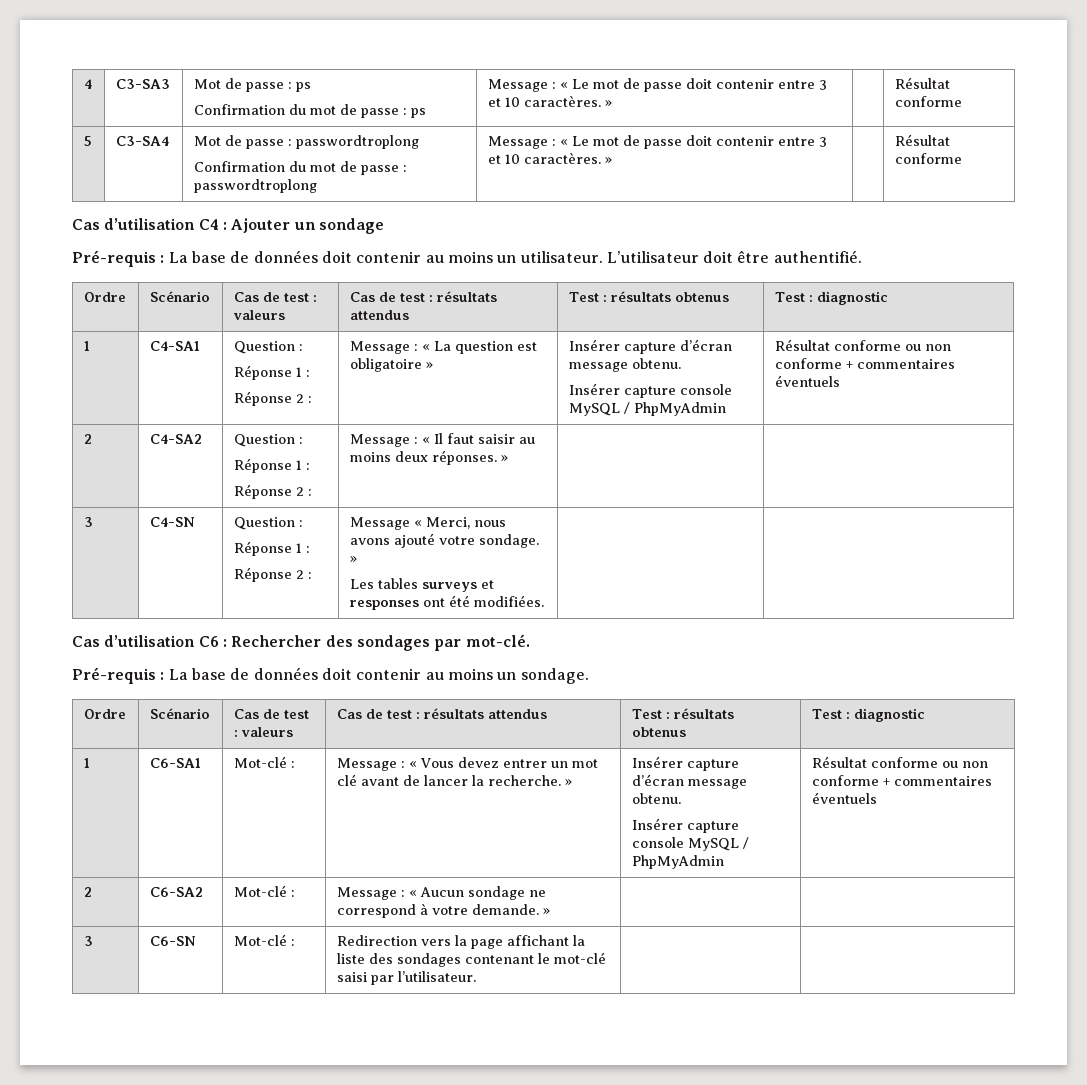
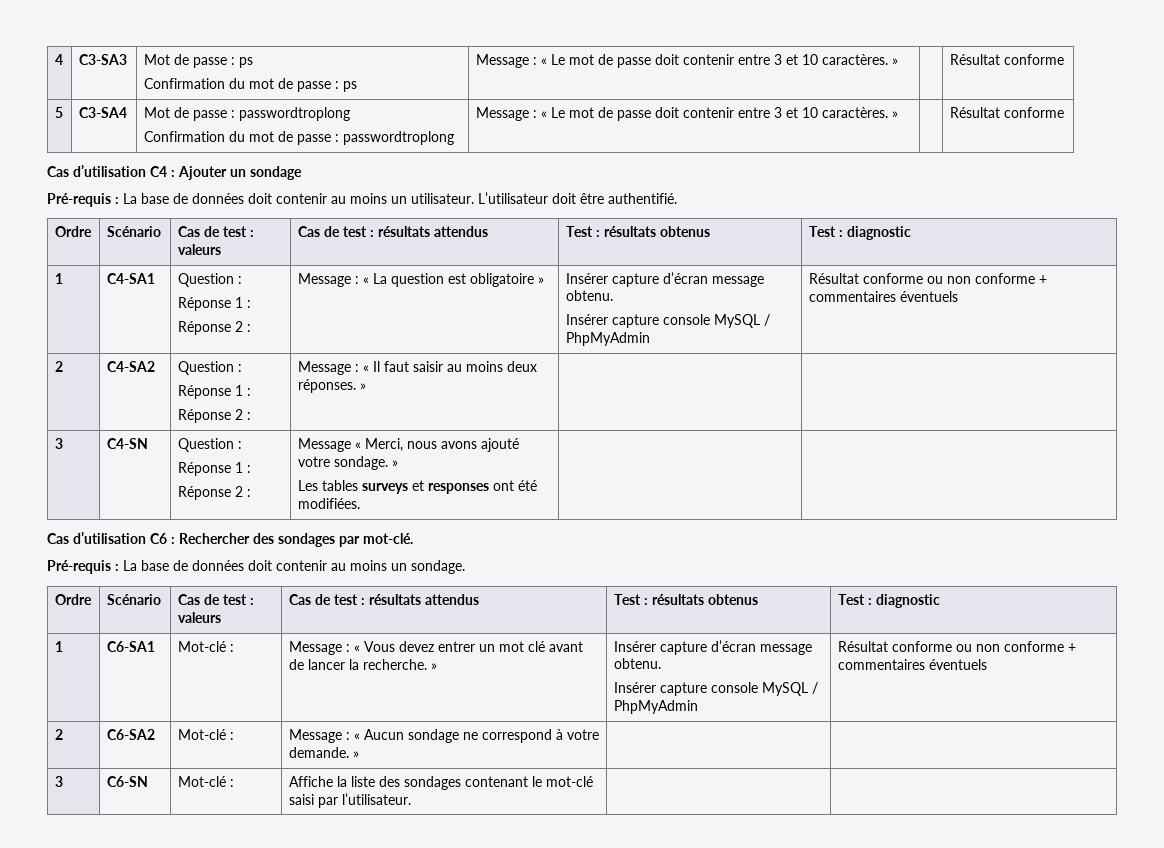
- 3 | C6-SN | Mot-clé : | Redirection vers la page affichant la liste des sondages contenant le mot-clé saisi par l’utilisateur. | |
+ 3 | C6-SN | Mot-clé : | Affiche la liste des sondages contenant le mot-clé saisi par l’utilisateur. | |

